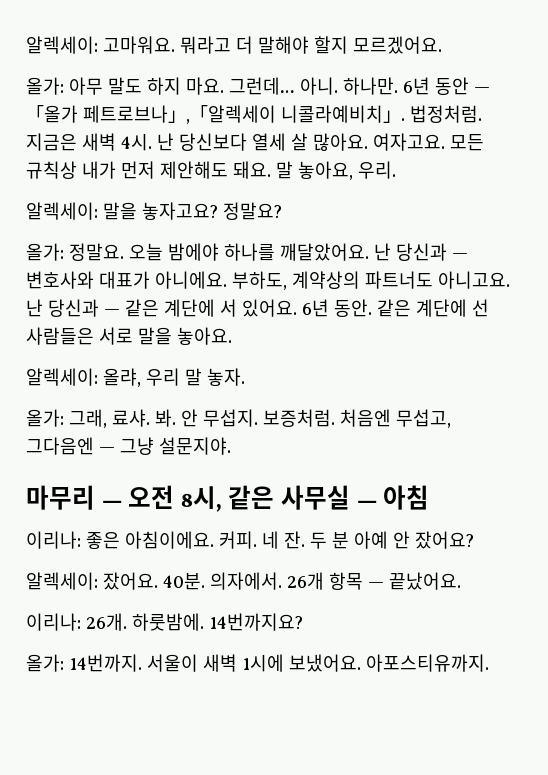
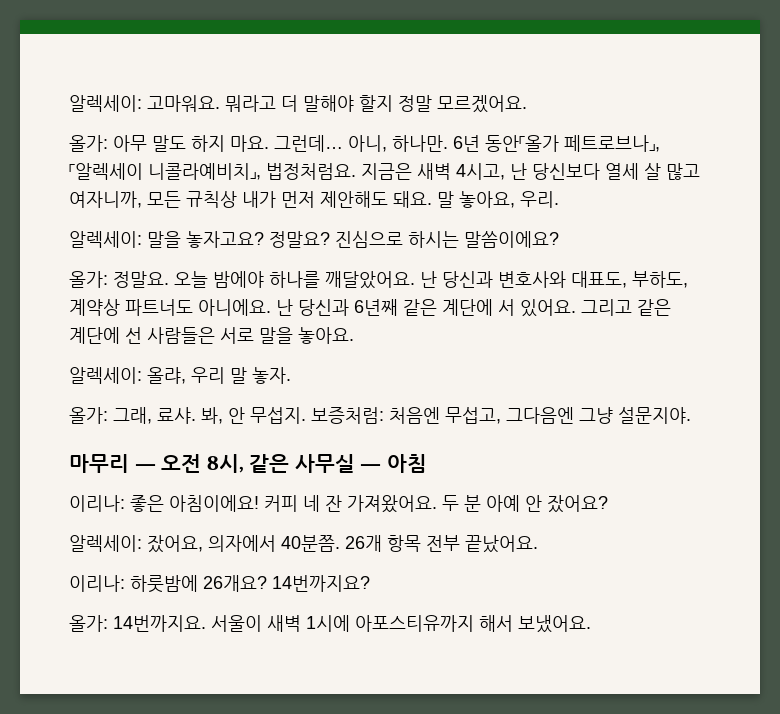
- 뭐라고 더 말해야 할지 모르겠어요.
+ 뭐라고 더 말해야 할지 정말 모르겠어요.
- 아니. 하나만.
+ 아니, 하나만.
- 6년 동안 —「올가 페트로브나」,「알렉세이 니콜라예비치」. 법정처럼.
+ 6년 동안「올가 페트로브나」,「알렉세이 니콜라예비치」, 법정처럼요.
- 지금은 새벽 4시. 난 당신보다 열세 살 많아요. 여자고요. 모든 규칙상 내가 먼저 제안해도 돼요.
+ 지금은 새벽 4시고, 난 당신보다 열세 살 많고 여자니까, 모든 규칙상 내가 먼저 제안해도 돼요.
+ 진심으로 하시는 말씀이에요?
- 난 당신과 — 변호사와 대표가 아니에요. 부하도, 계약상의 파트너도 아니고요. 난 당신과 — 같은 계단에 서 있어요.
+ 난 당신과 변호사와 대표도, 부하도, 계약상 파트너도 아니에요. 난 당신과 6년째 같은 계단에 서 있어요.
- 6년 동안. 같은 계단에 선 사람들은 서로 말을 놓아요.
+ 그리고 같은 계단에 선 사람들은 서로 말을 놓아요.
- 봐. 안 무섭지.
+ 봐, 안 무섭지.
- 보증처럼. 처음엔 무섭고, 그다음엔 — 그냥 설문지야.
+ 보증처럼: 처음엔 무섭고, 그다음엔 그냥 설문지야.
- 이리나: 좋은 아침이에요. 커피. 네 잔.
+ 이리나: 좋은 아침이에요! 커피 네 잔 가져왔어요.
- 알렉세이: 잤어요. 40분. 의자에서.
+ 알렉세이: 잤어요, 의자에서 40분쯤.
- 26개 항목 — 끝났어요.
+ 26개 항목 전부 끝났어요.
- 이리나: 26개. 하룻밤에.
+ 이리나: 하룻밤에 26개요?
- 올가: 14번까지.
+ 올가: 14번까지요.
- 서울이 새벽 1시에 보냈어요. 아포스티유까지.
+ 서울이 새벽 1시에 아포스티유까지 해서 보냈어요.

